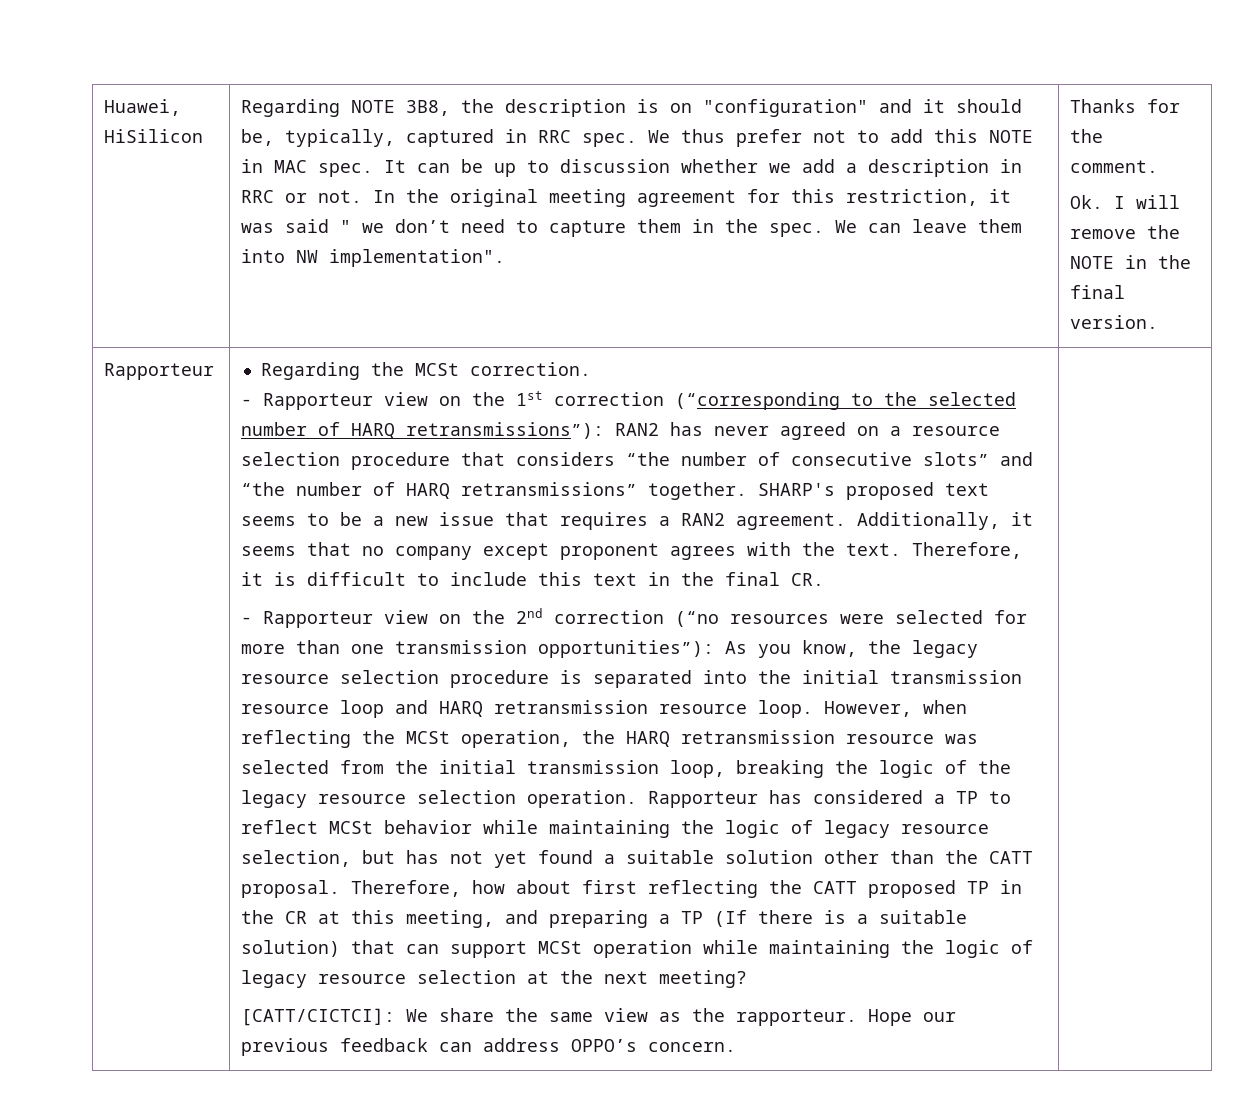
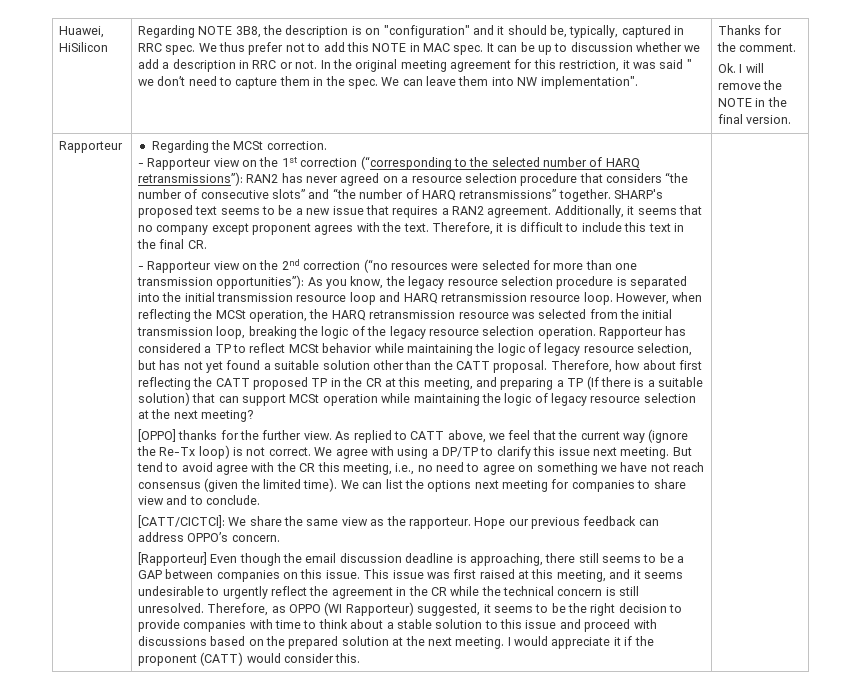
+ [OPPO] thanks for the further view. As replied to CATT above, we feel that the current way (ignore the Re-Tx loop) is not correct. We agree with using a DP/TP to clarify this issue next meeting. But tend to avoid agree with the CR this meeting, i.e., no need to agree on something we have not reach consensus (given the limited time). We can list the options next meeting for companies to share view and to conclude.
+ [Rapporteur] Even though the email discussion deadline is approaching, there still seems to be a GAP between companies on this issue. This issue was first raised at this meeting, and it seems undesirable to urgently reflect the agreement in the CR while the technical concern is still unresolved. Therefore, as OPPO (WI Rapporteur) suggested, it seems to be the right decision to provide companies with time to think about a stable solution to this issue and proceed with discussions based on the prepared solution at the next meeting. I would appreciate it if the proponent (CATT) would consider this.

